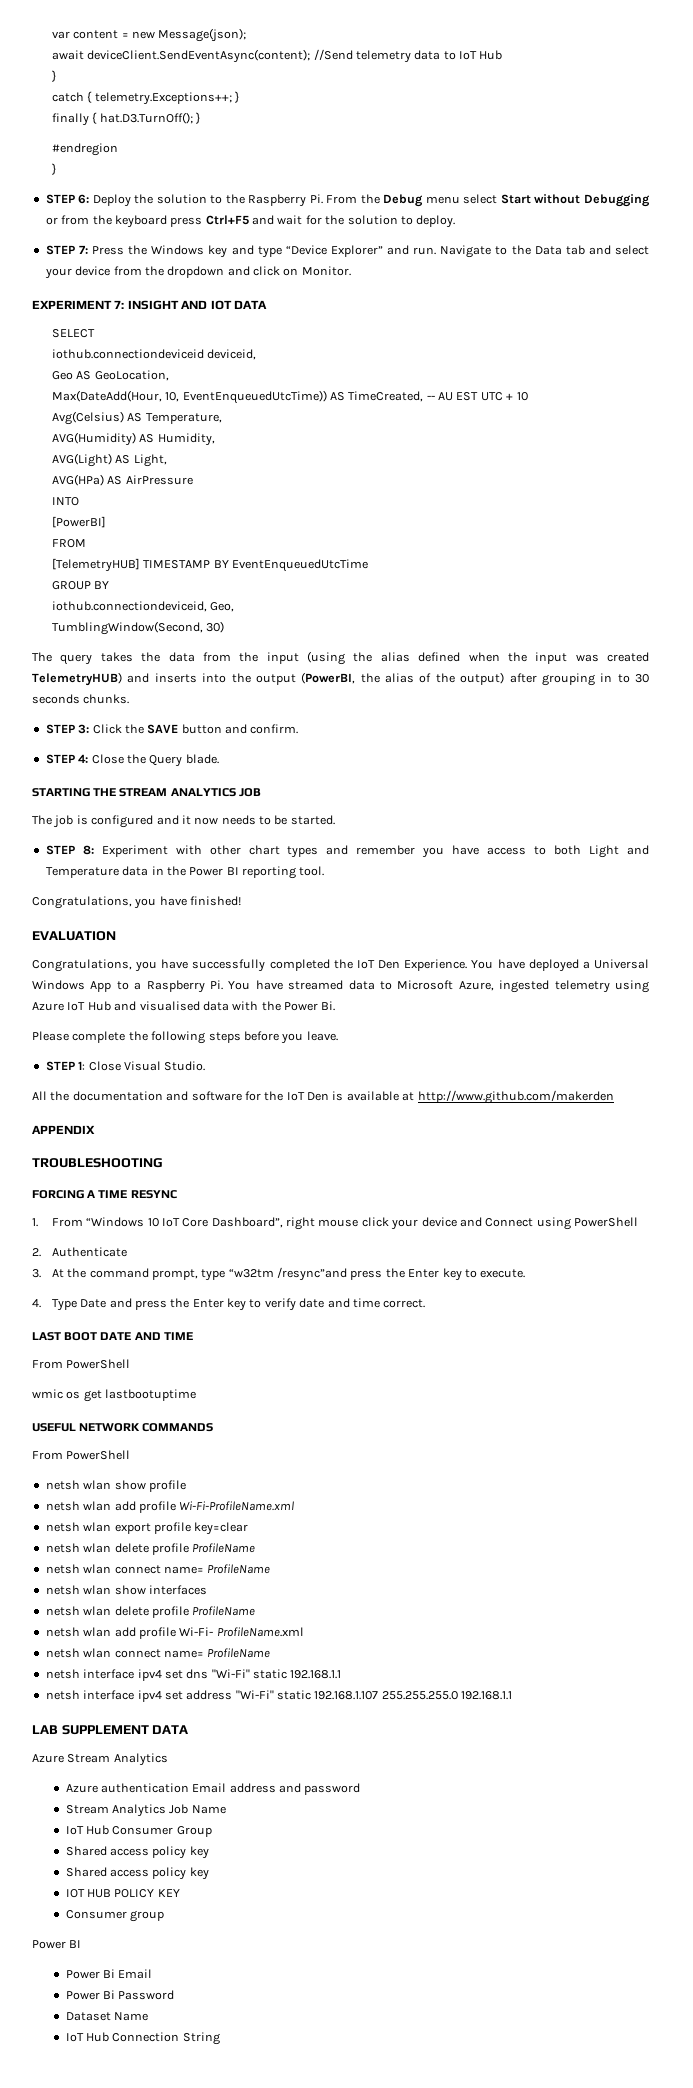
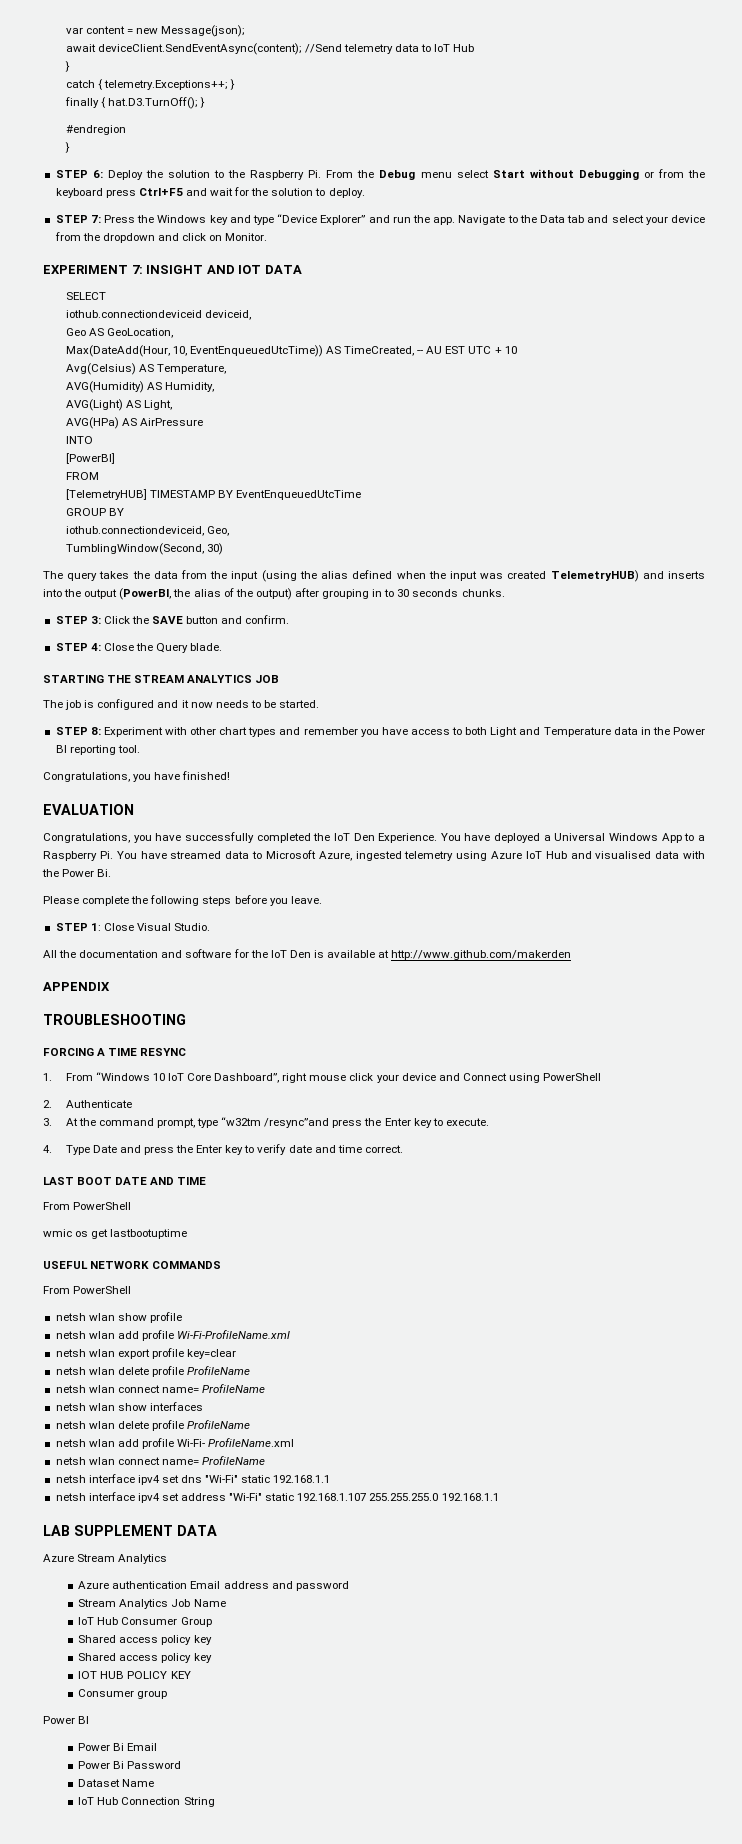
- STEP 7: Press the Windows key and type “Device Explorer” and run.
+ STEP 7: Press the Windows key and type “Device Explorer” and run the app.

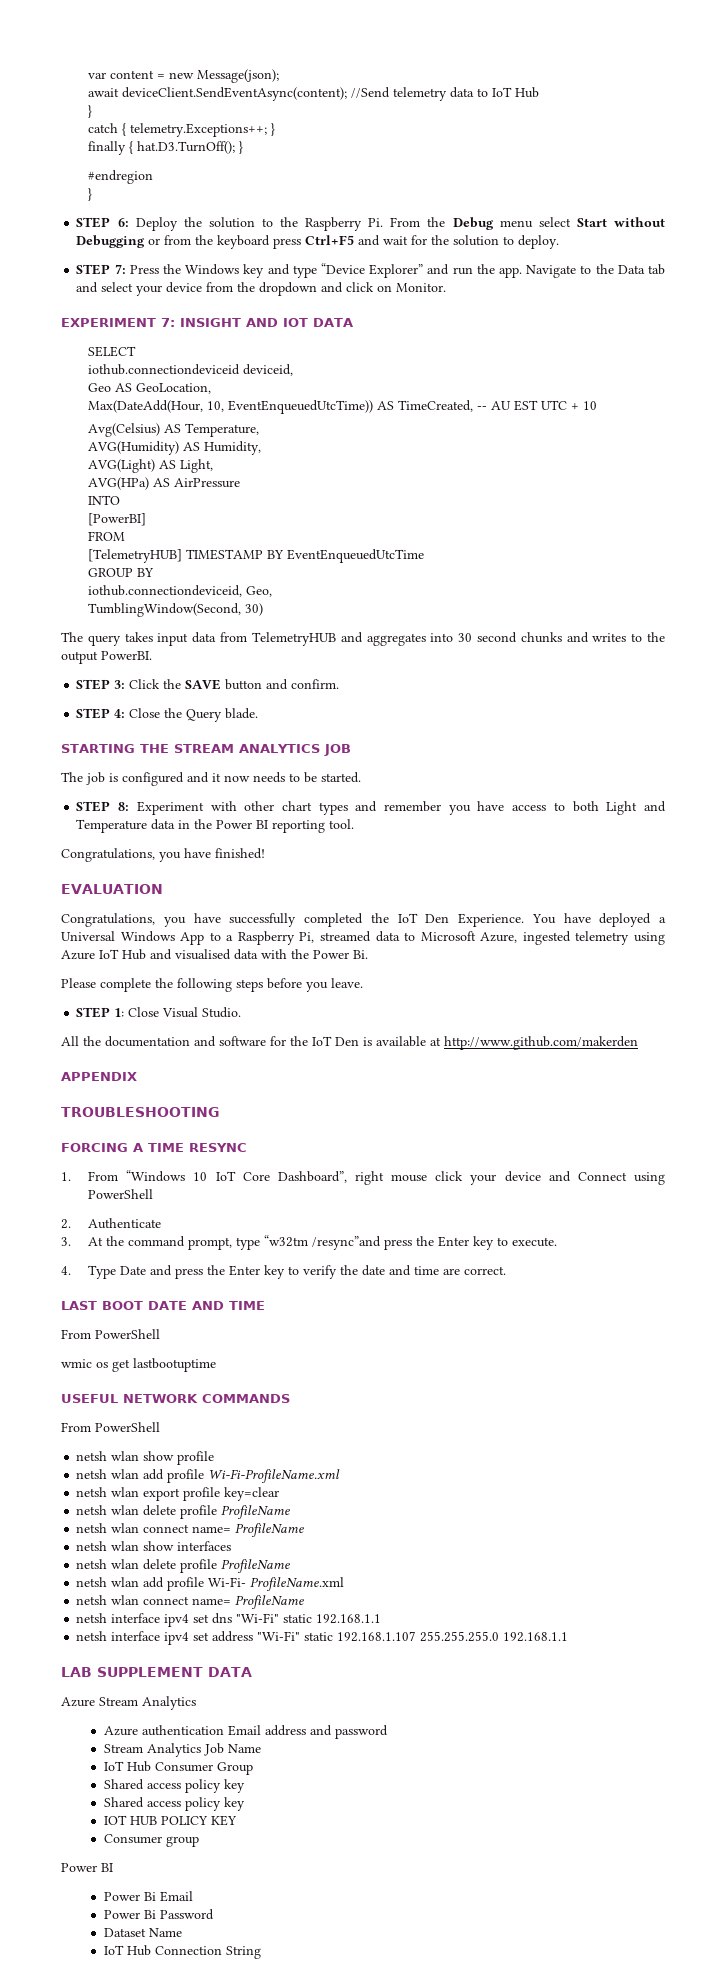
- The query takes the data from the input (using the alias defined when the input was created TelemetryHUB) and inserts into the output (PowerBI, the alias of the output) after grouping in to 30 seconds chunks.
+ The query takes input data from TelemetryHUB and aggregates into 30 second chunks and writes to the output PowerBI.
- You have deployed a Universal Windows App to a Raspberry Pi. You have streamed data to Microsoft Azure, ingested telemetry using Azure IoT Hub and visualised data with the Power Bi.
+ You have deployed a Universal Windows App to a Raspberry Pi, streamed data to Microsoft Azure, ingested telemetry using Azure IoT Hub and visualised data with the Power Bi.
- 4. Type Date and press the Enter key to verify date and time correct.
+ 4. Type Date and press the Enter key to verify the date and time are correct.

